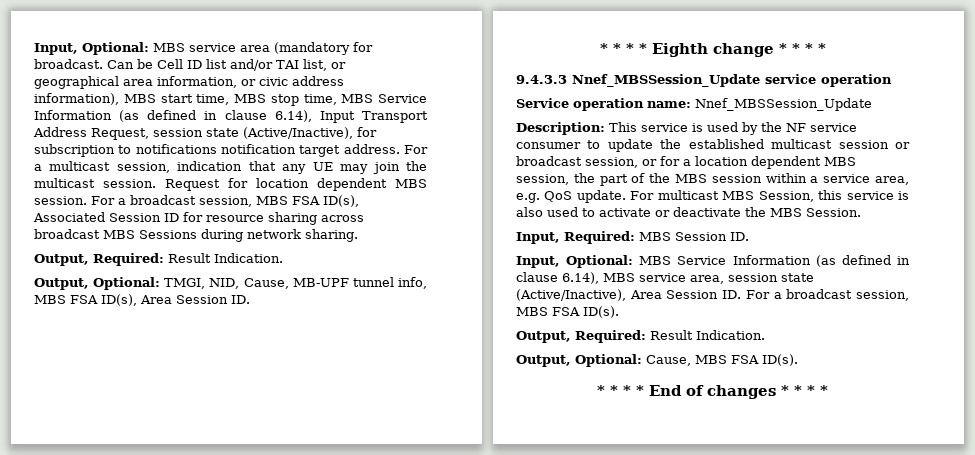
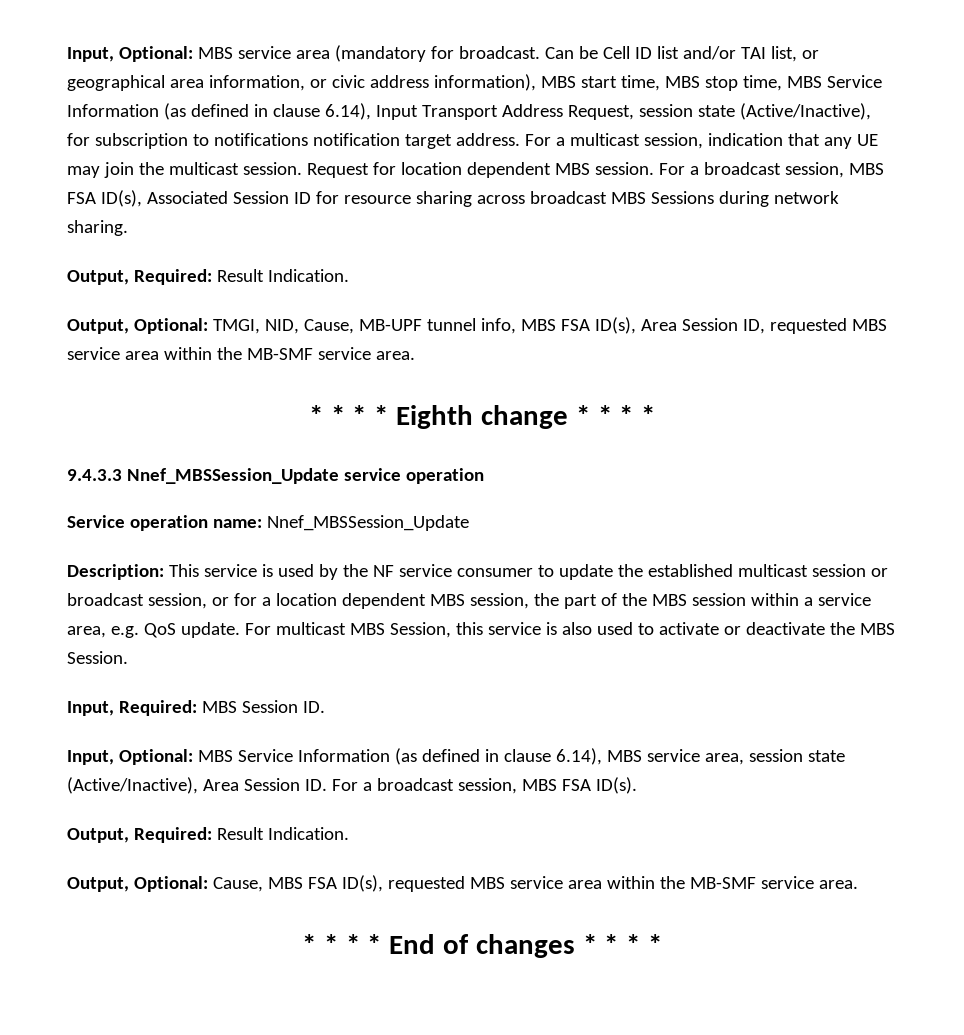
- Output, Optional: TMGI, NID, Cause, MB-UPF tunnel info, MBS FSA ID(s), Area Session ID.
+ Output, Optional: TMGI, NID, Cause, MB-UPF tunnel info, MBS FSA ID(s), Area Session ID, requested MBS service area within the MB-SMF service area.
- Output, Optional: Cause, MBS FSA ID(s).
+ Output, Optional: Cause, MBS FSA ID(s), requested MBS service area within the MB-SMF service area.

